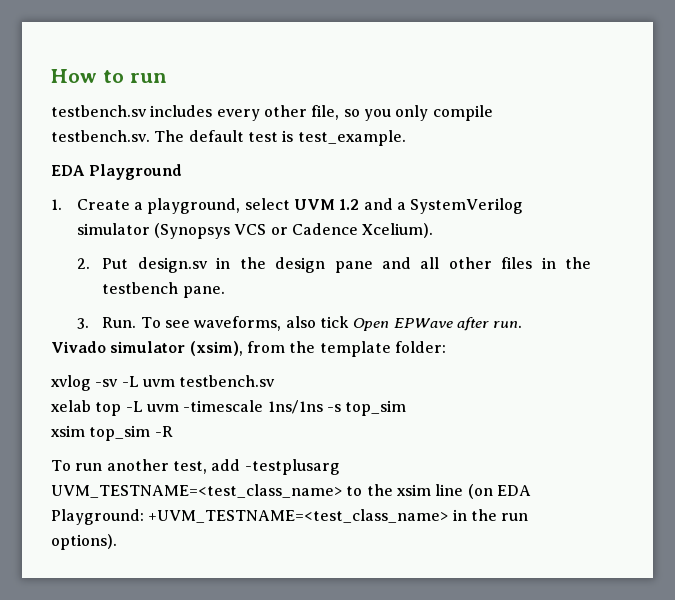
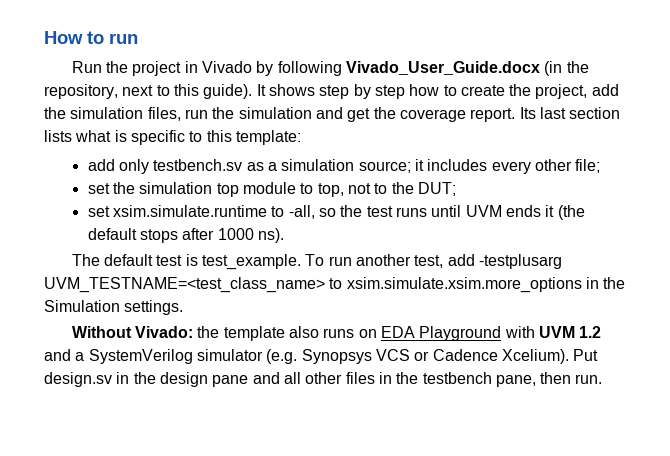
- testbench.sv includes every other file, so you only compile testbench.sv. The default test is test_example.
- EDA Playground
- 1. Create a playground, select UVM 1.2 and a SystemVerilog simulator (Synopsys VCS or Cadence Xcelium).
- 2. Put design.sv in the design pane and all other files in the testbench pane.
- 3. Run. To see waveforms, also tick Open EPWave after run.
- Vivado simulator (xsim), from the template folder:
- xvlog -sv -L uvm testbench.sv
- xelab top -L uvm -timescale 1ns/1ns -s top_sim
- xsim top_sim -R
- To run another test, add -testplusarg UVM_TESTNAME=<test_class_name> to the xsim line (on EDA Playground: +UVM_TESTNAME=<test_class_name> in the run options).
+ Run the project in Vivado by following Vivado_User_Guide.docx (in the repository, next to this guide). It shows step by step how to create the project, add the simulation files, run the simulation and get the coverage report. Its last section lists what is specific to this template:
+ add only testbench.sv as a simulation source; it includes every other file;
+ set the simulation top module to top, not to the DUT;
+ set xsim.simulate.runtime to -all, so the test runs until UVM ends it (the default stops after 1000 ns).
+ The default test is test_example. To run another test, add -testplusarg UVM_TESTNAME=<test_class_name> to xsim.simulate.xsim.more_options in the Simulation settings.
+ Without Vivado: the template also runs on EDA Playground with UVM 1.2 and a SystemVerilog simulator (e.g. Synopsys VCS or Cadence Xcelium). Put design.sv in the design pane and all other files in the testbench pane, then run.

